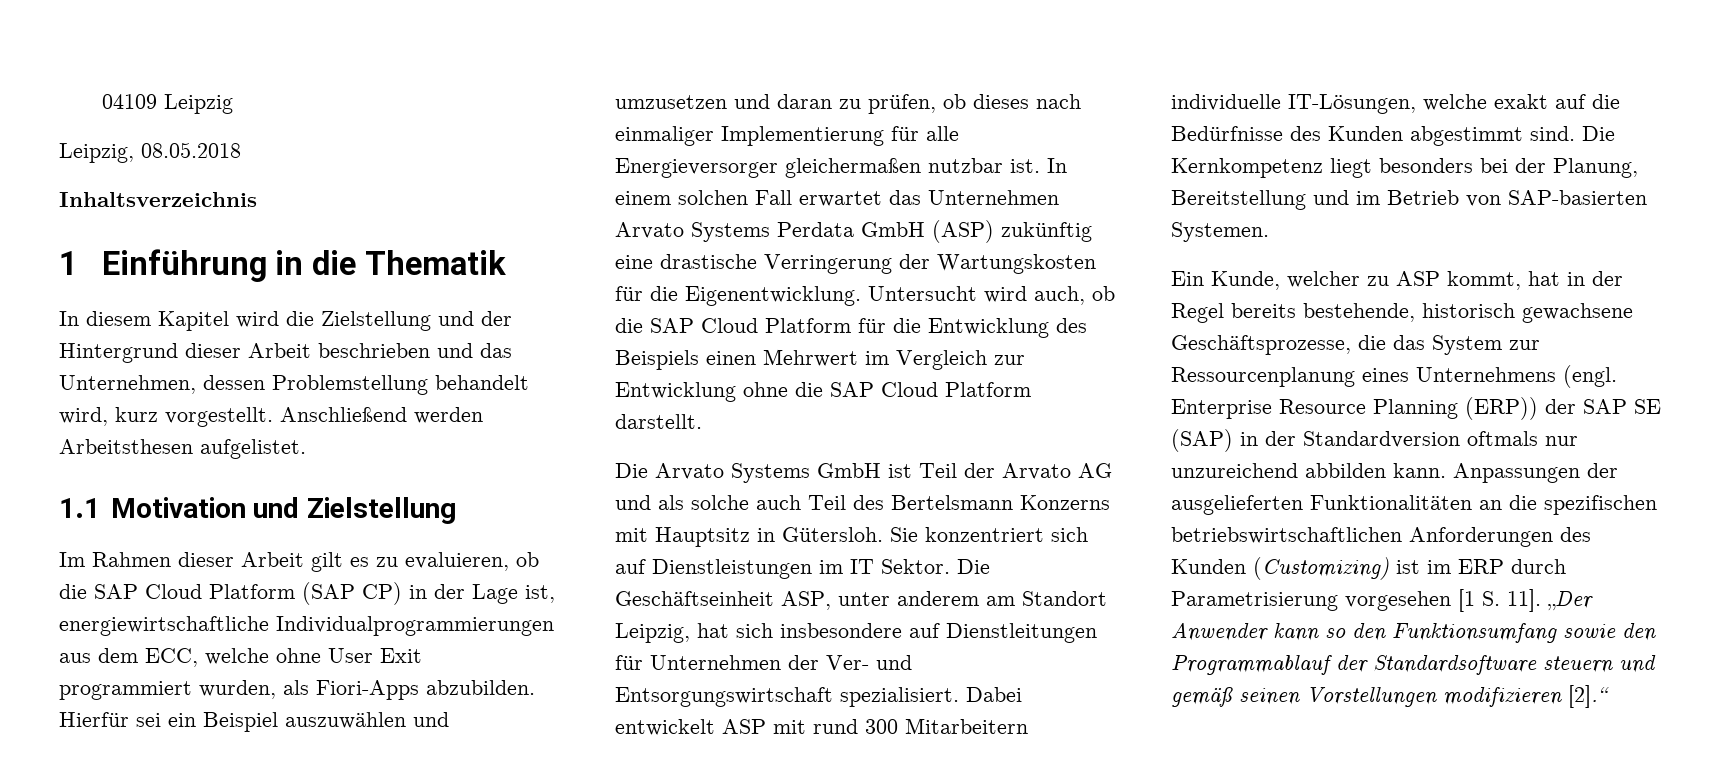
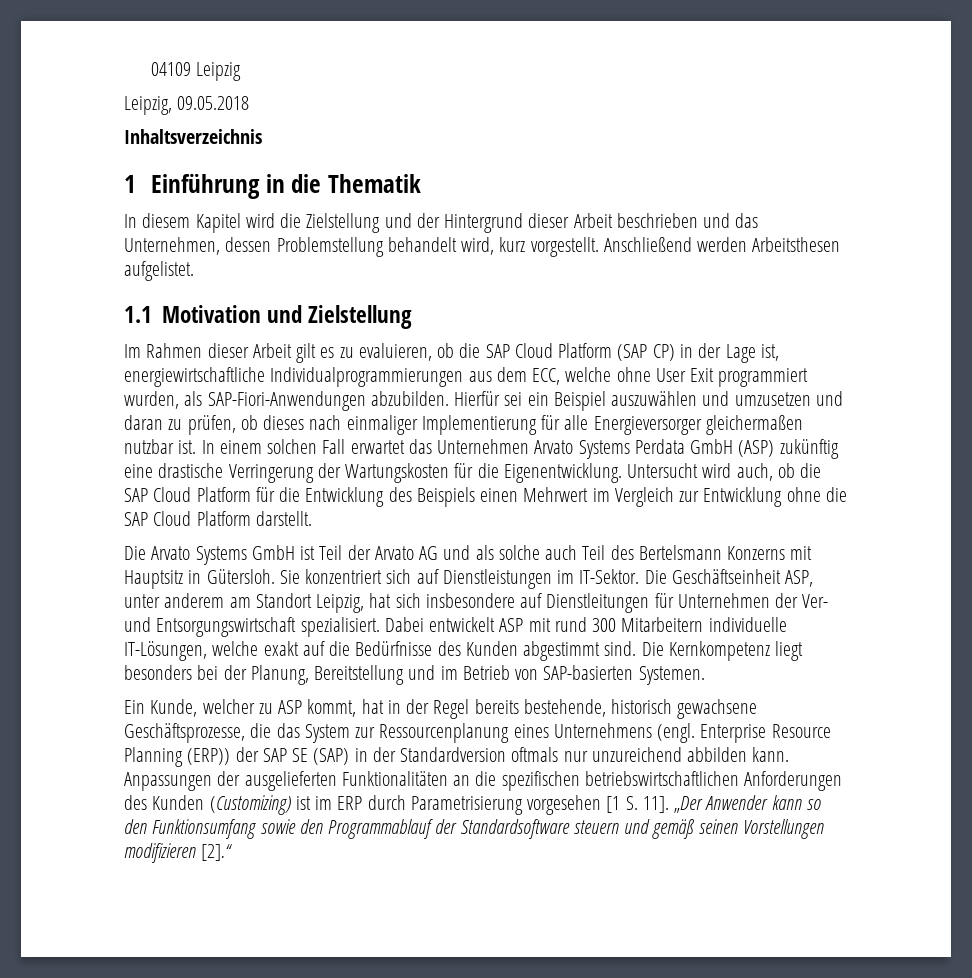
- Leipzig, 08.05.2018
+ Leipzig, 09.05.2018
- Im Rahmen dieser Arbeit gilt es zu evaluieren, ob die SAP Cloud Platform (SAP CP) in der Lage ist, energiewirtschaftliche Individualprogrammierungen aus dem ECC, welche ohne User Exit programmiert wurden, als Fiori-Apps abzubilden.
+ Im Rahmen dieser Arbeit gilt es zu evaluieren, ob die SAP Cloud Platform (SAP CP) in der Lage ist, energiewirtschaftliche Individualprogrammierungen aus dem ECC, welche ohne User Exit programmiert wurden, als SAP-Fiori-Anwendungen abzubilden.
- Sie konzentriert sich auf Dienstleistungen im IT Sektor.
+ Sie konzentriert sich auf Dienstleistungen im IT-Sektor.

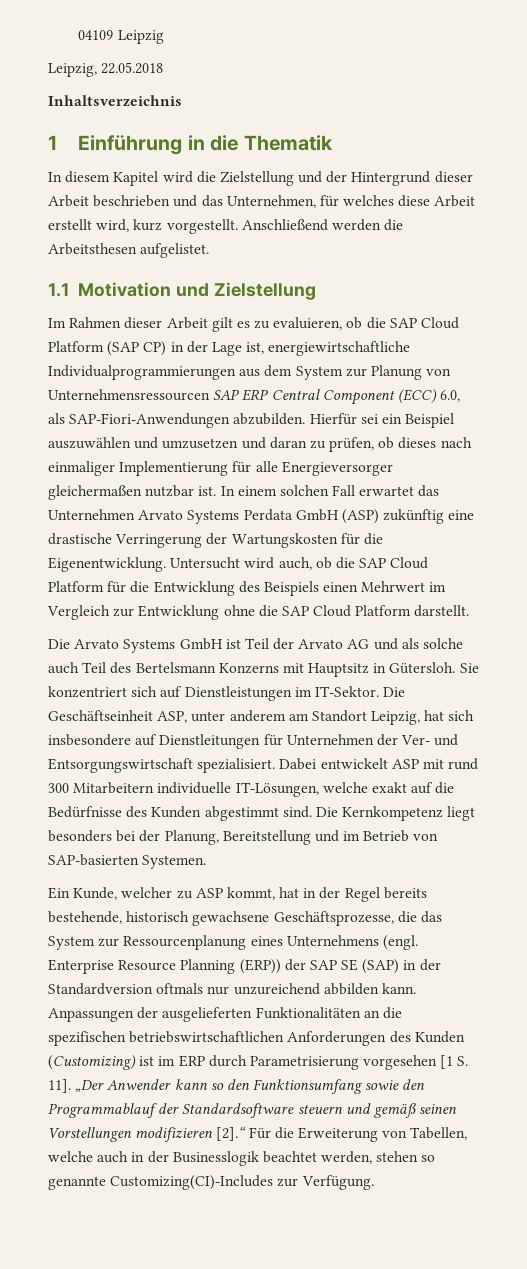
- Leipzig, 09.05.2018
+ Leipzig, 22.05.2018
- In diesem Kapitel wird die Zielstellung und der Hintergrund dieser Arbeit beschrieben und das Unternehmen, dessen Problemstellung behandelt wird, kurz vorgestellt.
+ In diesem Kapitel wird die Zielstellung und der Hintergrund dieser Arbeit beschrieben und das Unternehmen, für welches diese Arbeit erstellt wird, kurz vorgestellt.
- Anschließend werden Arbeitsthesen aufgelistet.
+ Anschließend werden die Arbeitsthesen aufgelistet.
- Im Rahmen dieser Arbeit gilt es zu evaluieren, ob die SAP Cloud Platform (SAP CP) in der Lage ist, energiewirtschaftliche Individualprogrammierungen aus dem ECC, welche ohne User Exit programmiert wurden, als SAP-Fiori-Anwendungen abzubilden.
+ Im Rahmen dieser Arbeit gilt es zu evaluieren, ob die SAP Cloud Platform (SAP CP) in der Lage ist, energiewirtschaftliche Individualprogrammierungen aus dem System zur Planung von Unternehmensressourcen SAP ERP Central Component (ECC) 6.0, als SAP-Fiori-Anwendungen abzubilden.
- „Der Anwender kann so den Funktionsumfang sowie den Programmablauf der Standardsoftware steuern und gemäß seinen Vorstellungen modifizieren [2].“
+ „Der Anwender kann so den Funktionsumfang sowie den Programmablauf der Standardsoftware steuern und gemäß seinen Vorstellungen modifizieren [2].“ Für die Erweiterung von Tabellen, welche auch in der Businesslogik beachtet werden, stehen so genannte Customizing(CI)-Includes zur Verfügung.

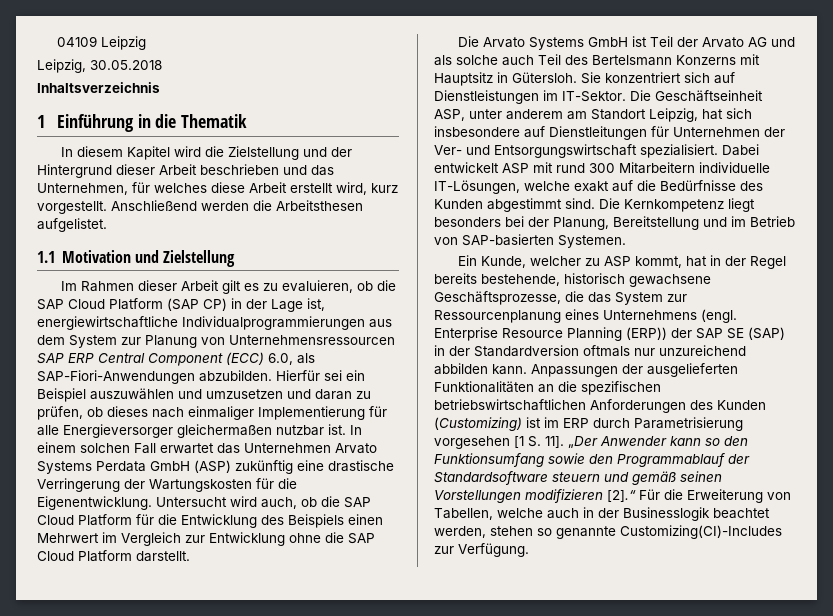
- Leipzig, 22.05.2018
+ Leipzig, 30.05.2018

